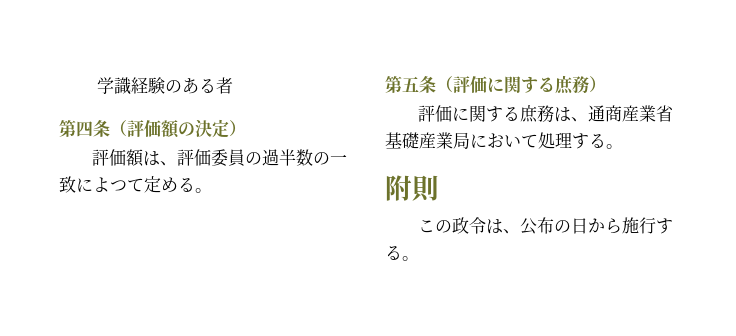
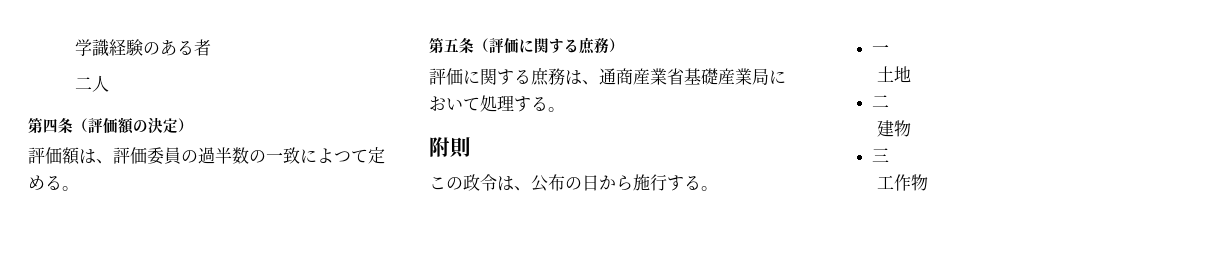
+ 二人
  この政令は、公布の日から施行する。
+ 一
+ 土地
+ 二
+ 建物
+ 三
+ 工作物

